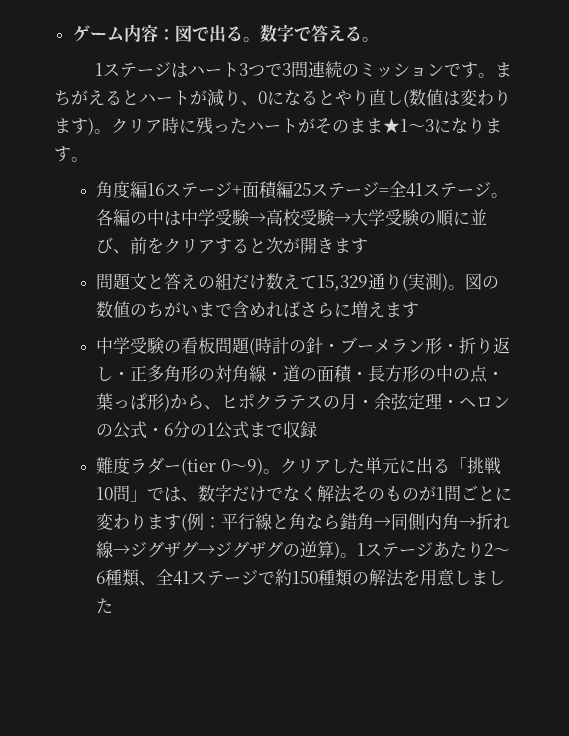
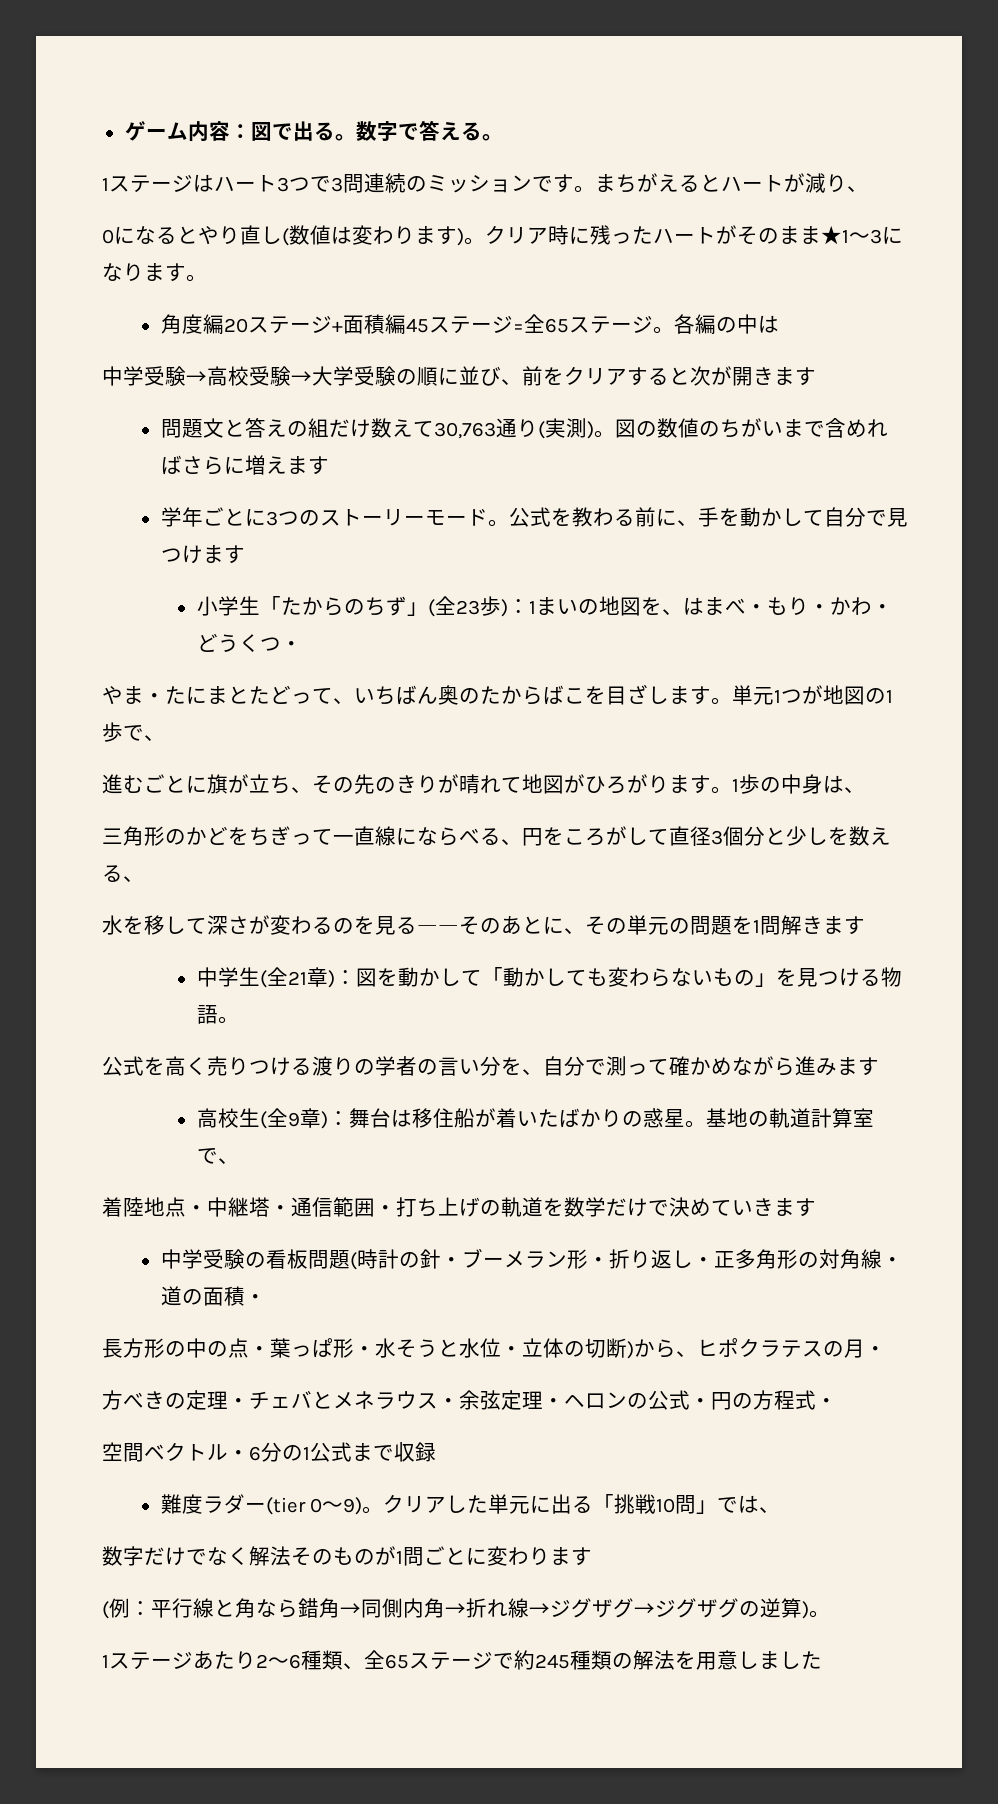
- まちがえるとハートが減り、0になるとやり直し(数値は変わります)。
+ まちがえるとハートが減り、
+ 0になるとやり直し(数値は変わります)。
- 角度編16ステージ+面積編25ステージ=全41ステージ。
+ 角度編20ステージ+面積編45ステージ=全65ステージ。
- 各編の中は中学受験→高校受験→大学受験の順に並び、前をクリアすると次が開きます
+ 各編の中は
+ 中学受験→高校受験→大学受験の順に並び、前をクリアすると次が開きます
- 問題文と答えの組だけ数えて15,329通り(実測)。
+ 問題文と答えの組だけ数えて30,763通り(実測)。
+ 学年ごとに3つのストーリーモード。公式を教わる前に、手を動かして自分で見つけます
+ 小学生「たからのちず」(全23歩)：1まいの地図を、はまべ・もり・かわ・どうくつ・
+ やま・たにまとたどって、いちばん奥のたからばこを目ざします。単元1つが地図の1歩で、
+ 進むごとに旗が立ち、その先のきりが晴れて地図がひろがります。1歩の中身は、
+ 三角形のかどをちぎって一直線にならべる、円をころがして直径3個分と少しを数える、
+ 水を移して深さが変わるのを見る――そのあとに、その単元の問題を1問解きます
+ 中学生(全21章)：図を動かして「動かしても変わらないもの」を見つける物語。
+ 公式を高く売りつける渡りの学者の言い分を、自分で測って確かめながら進みます
+ 高校生(全9章)：舞台は移住船が着いたばかりの惑星。基地の軌道計算室で、
+ 着陸地点・中継塔・通信範囲・打ち上げの軌道を数学だけで決めていきます
- 中学受験の看板問題(時計の針・ブーメラン形・折り返し・正多角形の対角線・道の面積・長方形の中の点・葉っぱ形)から、ヒポクラテスの月・余弦定理・ヘロンの公式・6分の1公式まで収録
+ 中学受験の看板問題(時計の針・ブーメラン形・折り返し・正多角形の対角線・道の面積・
+ 長方形の中の点・葉っぱ形・水そうと水位・立体の切断)から、ヒポクラテスの月・
+ 方べきの定理・チェバとメネラウス・余弦定理・ヘロンの公式・円の方程式・
+ 空間ベクトル・6分の1公式まで収録
- クリアした単元に出る「挑戦10問」では、数字だけでなく解法そのものが1問ごとに変わります(例：
+ クリアした単元に出る「挑戦10問」では、
+ 数字だけでなく解法そのものが1問ごとに変わります
+ (例：
- 平行線と角なら錯角→同側内角→折れ線→ジグザグ→ジグザグの逆算)。1ステージあたり2〜6種類、全41ステージで約150種類の解法を用意しました
+ 平行線と角なら錯角→同側内角→折れ線→ジグザグ→ジグザグの逆算)。
+ 1ステージあたり2〜6種類、全65ステージで約245種類の解法を用意しました

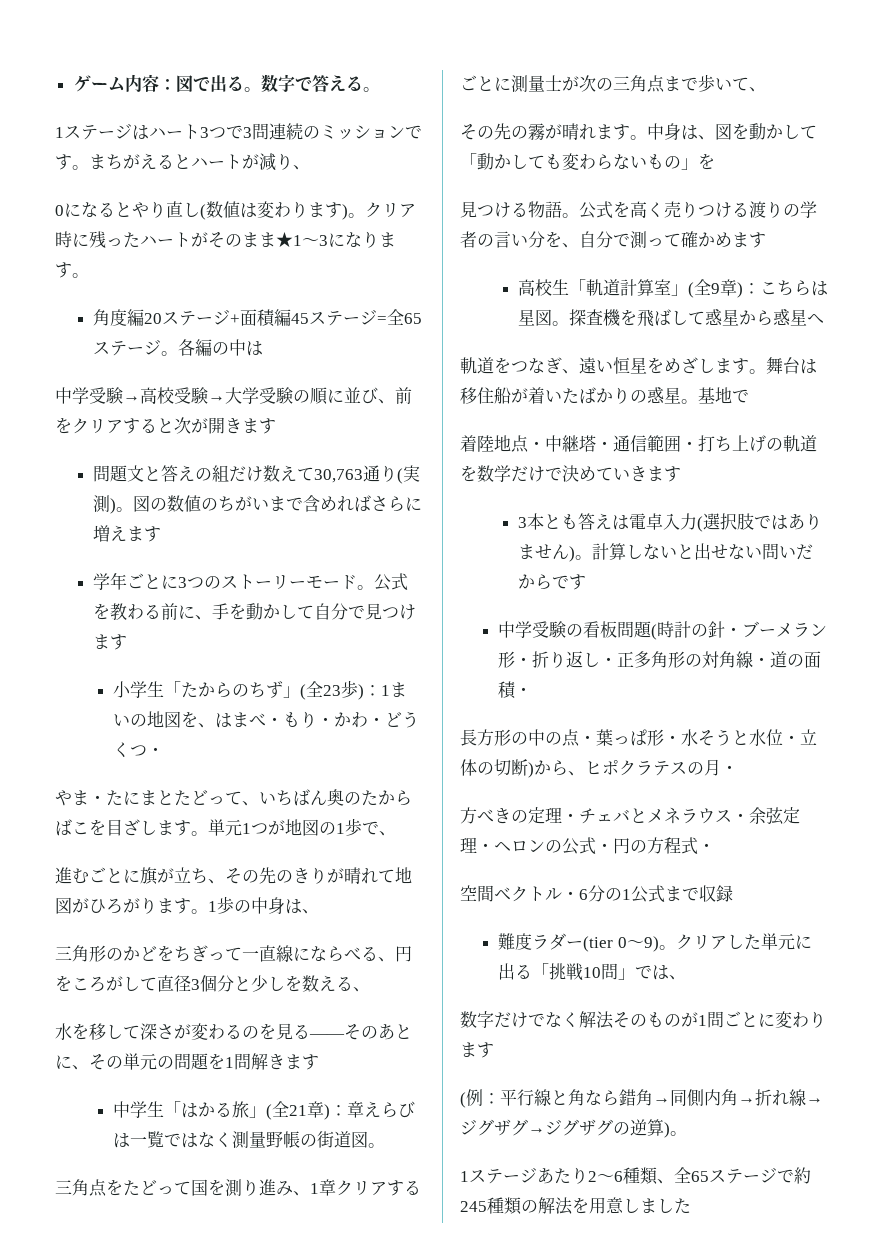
- 中学生(全21章)：図を動かして「動かしても変わらないもの」を見つける物語。
- 公式を高く売りつける渡りの学者の言い分を、自分で測って確かめながら進みます
+ 中学生「はかる旅」(全21章)：章えらびは一覧ではなく測量野帳の街道図。
+ 三角点をたどって国を測り進み、1章クリアするごとに測量士が次の三角点まで歩いて、
+ その先の霧が晴れます。中身は、図を動かして「動かしても変わらないもの」を
+ 見つける物語。公式を高く売りつける渡りの学者の言い分を、自分で測って確かめます
- 高校生(全9章)：舞台は移住船が着いたばかりの惑星。
+ 高校生「軌道計算室」(全9章)：こちらは星図。探査機を飛ばして惑星から惑星へ
+ 軌道をつなぎ、遠い恒星をめざします。舞台は移住船が着いたばかりの惑星。
- 基地の軌道計算室で、
+ 基地で
+ 3本とも答えは電卓入力(選択肢ではありません)。計算しないと出せない問いだからです

